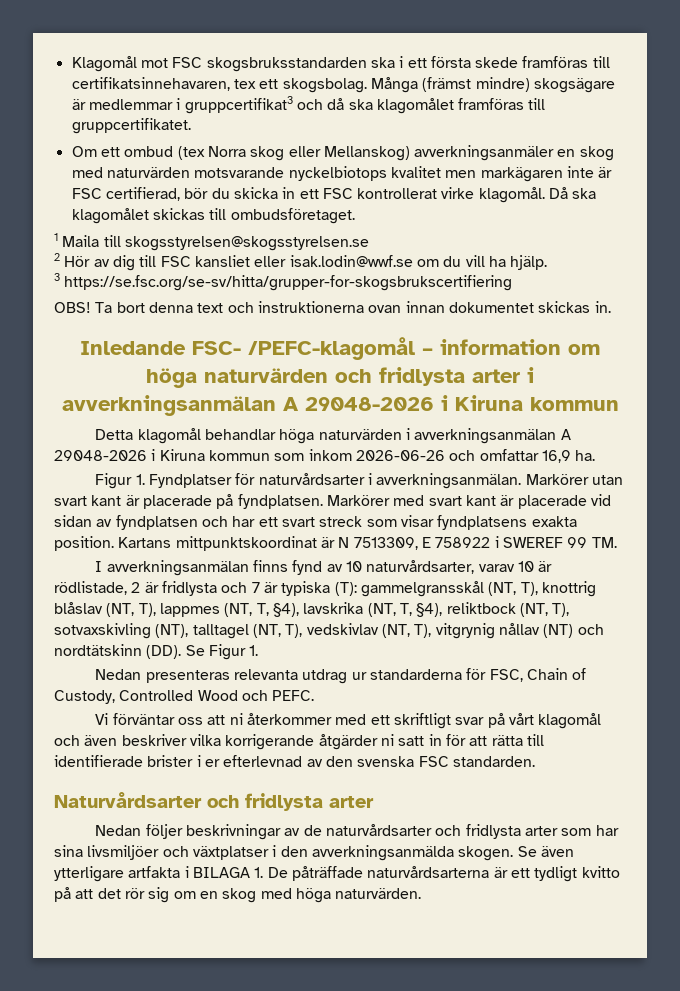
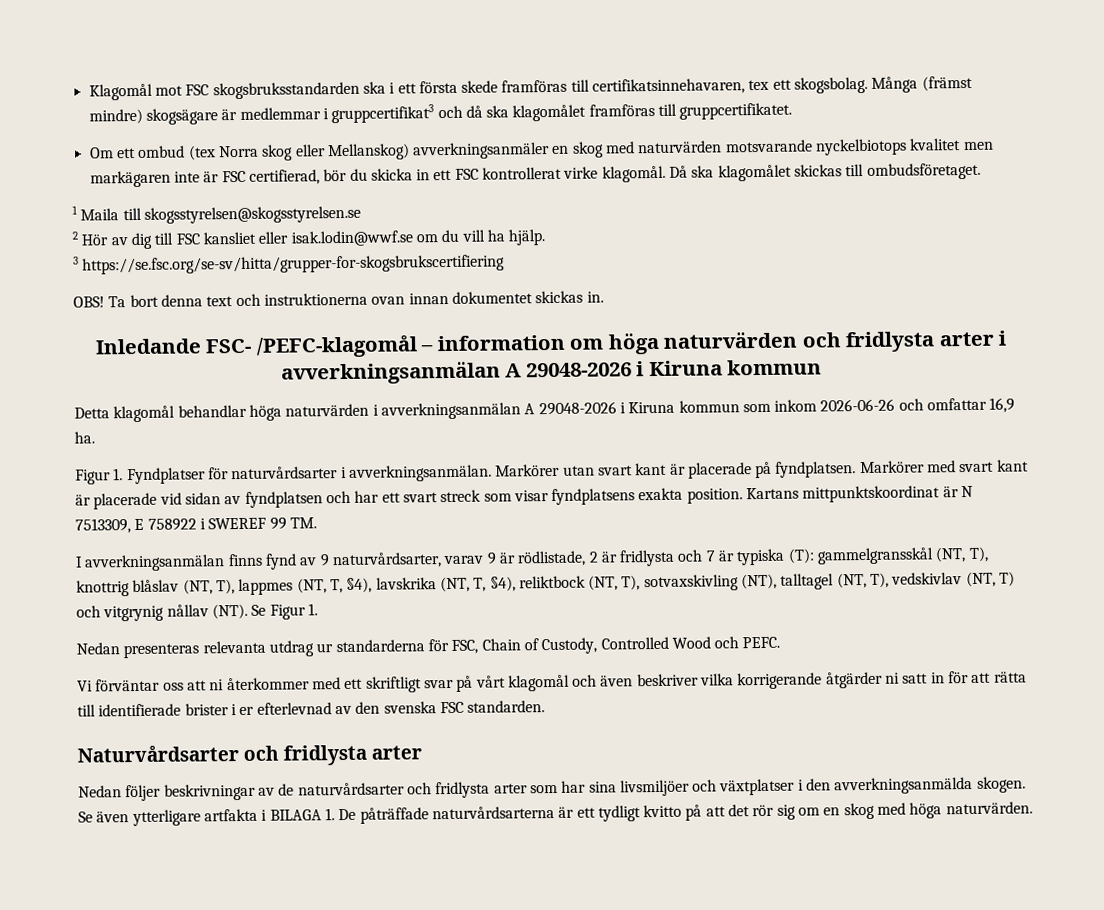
- I avverkningsanmälan finns fynd av 10 naturvårdsarter, varav 10 är rödlistade, 2 är fridlysta och 7 är typiska (T): gammelgransskål (NT, T), knottrig blåslav (NT, T), lappmes (NT, T, §4), lavskrika (NT, T, §4), reliktbock (NT, T), sotvaxskivling (NT), talltagel (NT, T), vedskivlav (NT, T), vitgrynig nållav (NT) och nordtätskinn (DD). Se Figur 1.
+ I avverkningsanmälan finns fynd av 9 naturvårdsarter, varav 9 är rödlistade, 2 är fridlysta och 7 är typiska (T): gammelgransskål (NT, T), knottrig blåslav (NT, T), lappmes (NT, T, §4), lavskrika (NT, T, §4), reliktbock (NT, T), sotvaxskivling (NT), talltagel (NT, T), vedskivlav (NT, T) och vitgrynig nållav (NT). Se Figur 1.

